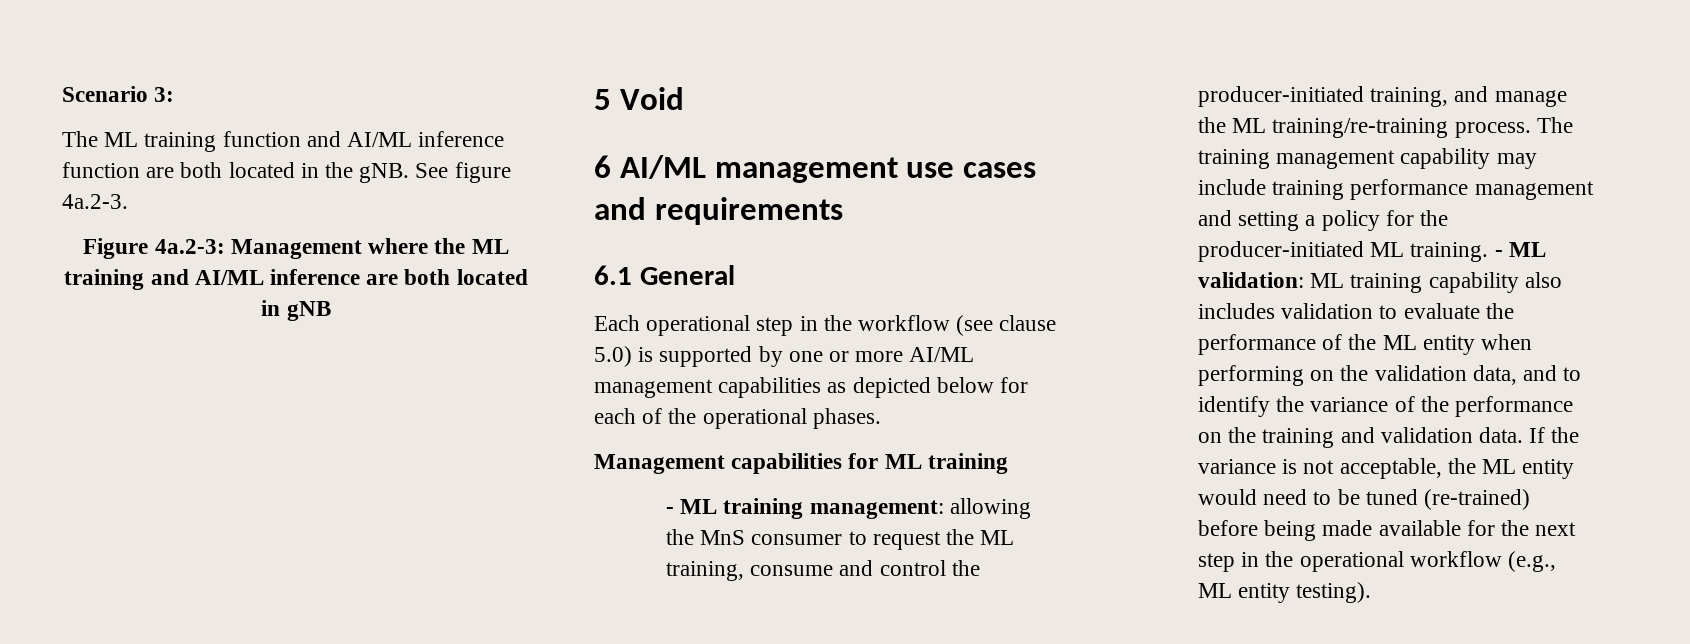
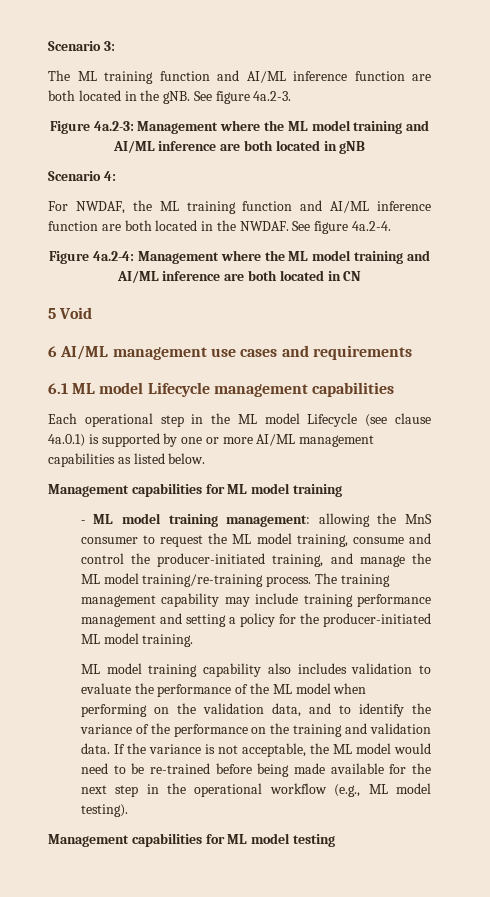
- Figure 4a.2-3: Management where the ML training and AI/ML inference are both located in gNB
+ Figure 4a.2-3: Management where the ML model training and AI/ML inference are both located in gNB
+ Scenario 4:
+ For NWDAF, the ML training function and AI/ML inference function are both located in the NWDAF. See figure 4a.2-4.
+ Figure 4a.2-4: Management where the ML model training and AI/ML inference are both located in CN
- 6.1 General
+ 6.1 ML model Lifecycle management capabilities
- Each operational step in the workflow (see clause 5.0) is supported by one or more AI/ML management capabilities as depicted below for each of the operational phases.
- Management capabilities for ML training
+ Each operational step in the ML model Lifecycle (see clause 4a.0.1) is supported by one or more AI/ML management capabilities as listed below.
+ Management capabilities for ML model training
- - ML training management: allowing the MnS consumer to request the ML training, consume and control the producer-initiated training, and manage the ML training/re-training process.
+ - ML model training management: allowing the MnS consumer to request the ML model training, consume and control the producer-initiated training, and manage the ML model training/re-training process.
- The training management capability may include training performance management and setting a policy for the producer-initiated ML training. - ML validation: ML training capability also includes validation to evaluate the performance of the ML entity when performing on the validation data, and to identify the variance of the performance on the training and validation data.
+ The training management capability may include training performance management and setting a policy for the producer-initiated ML model training.
+ ML model training capability also includes validation to evaluate the performance of the ML model when performing on the validation data, and to identify the variance of the performance on the training and validation data.
- If the variance is not acceptable, the ML entity would need to be tuned (re-trained) before being made available for the next step in the operational workflow (e.g., ML entity testing).
+ If the variance is not acceptable, the ML model would need to be re-trained before being made available for the next step in the operational workflow (e.g., ML model testing).
+ Management capabilities for ML model testing

